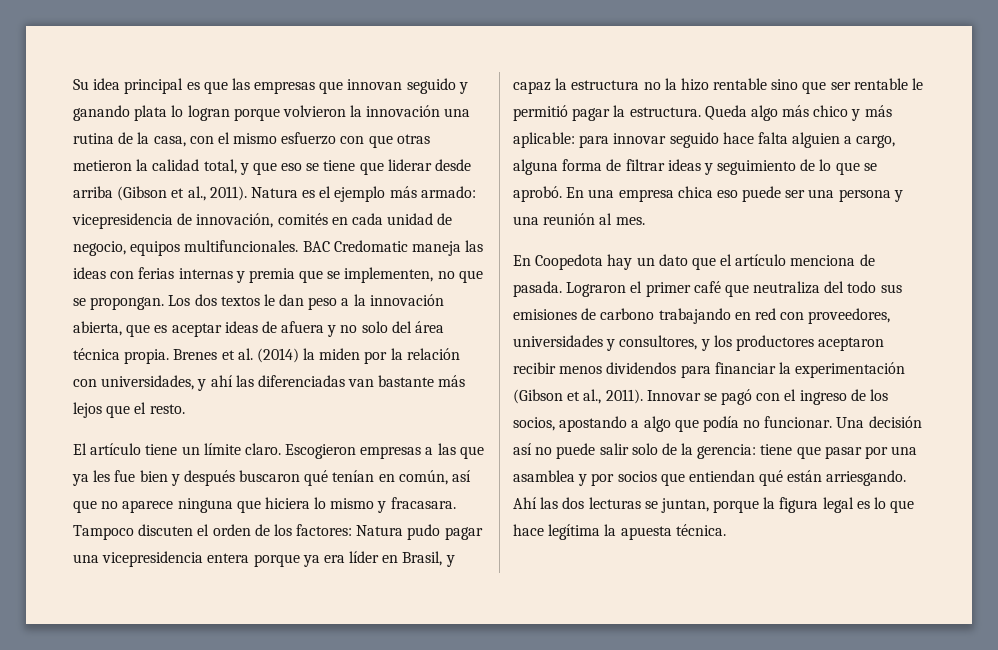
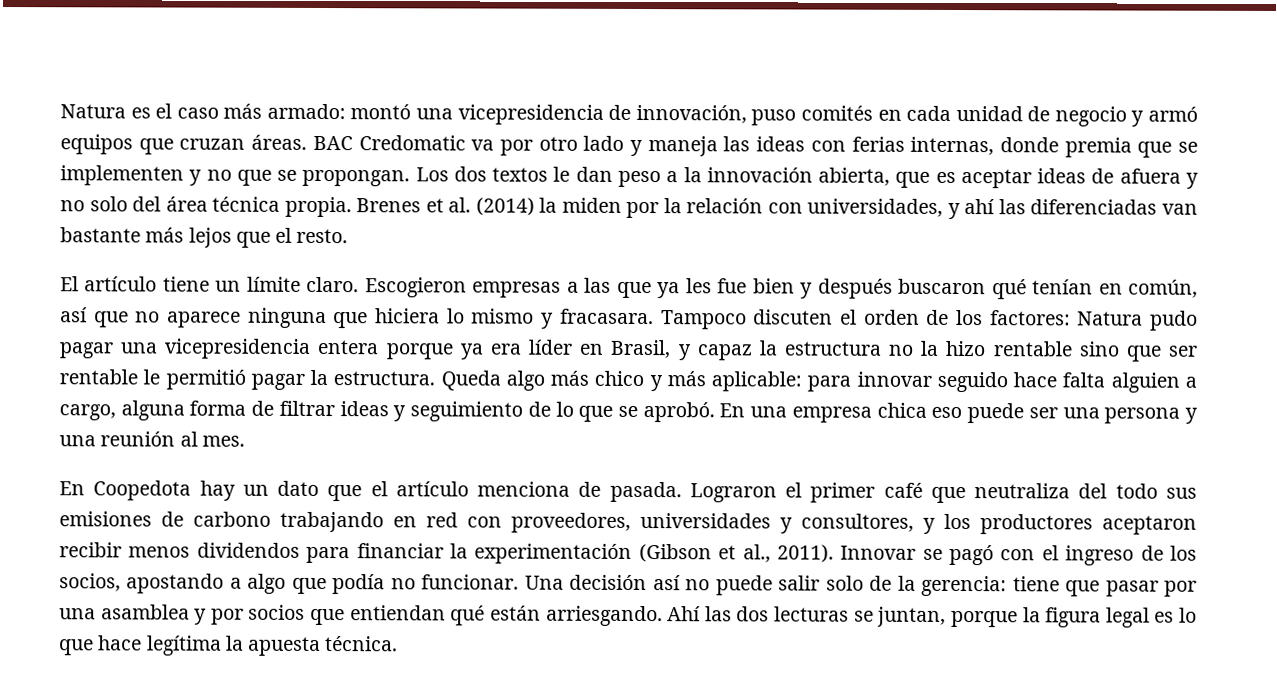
- Su idea principal es que las empresas que innovan seguido y ganando plata lo logran porque volvieron la innovación una rutina de la casa, con el mismo esfuerzo con que otras metieron la calidad total, y que eso se tiene que liderar desde arriba (Gibson et al., 2011). Natura es el ejemplo más armado: vicepresidencia de innovación, comités en cada unidad de negocio, equipos multifuncionales. BAC Credomatic maneja las ideas con ferias internas y premia que se implementen, no que se propongan.
+ Natura es el caso más armado: montó una vicepresidencia de innovación, puso comités en cada unidad de negocio y armó equipos que cruzan áreas. BAC Credomatic va por otro lado y maneja las ideas con ferias internas, donde premia que se implementen y no que se propongan.

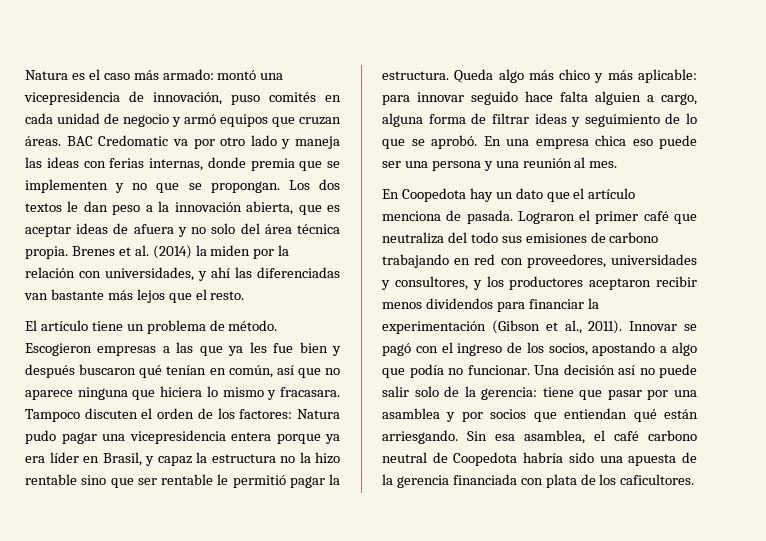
- El artículo tiene un límite claro.
+ El artículo tiene un problema de método.
- Ahí las dos lecturas se juntan, porque la figura legal es lo que hace legítima la apuesta técnica.
+ Sin esa asamblea, el café carbono neutral de Coopedota habría sido una apuesta de la gerencia financiada con plata de los caficultores.

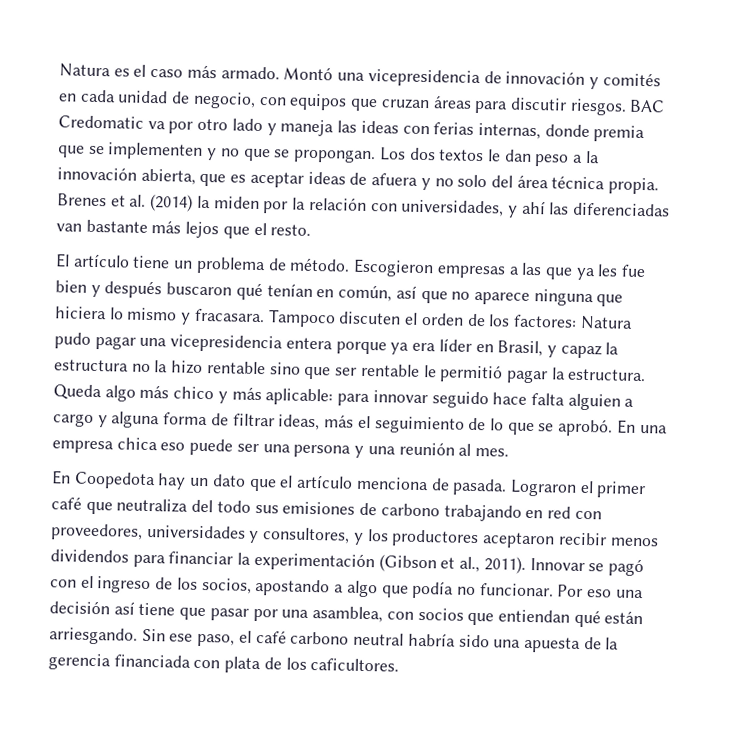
- Natura es el caso más armado: montó una vicepresidencia de innovación, puso comités en cada unidad de negocio y armó equipos que cruzan áreas.
+ Natura es el caso más armado. Montó una vicepresidencia de innovación y comités en cada unidad de negocio, con equipos que cruzan áreas para discutir riesgos.
- Queda algo más chico y más aplicable: para innovar seguido hace falta alguien a cargo, alguna forma de filtrar ideas y seguimiento de lo que se aprobó.
+ Queda algo más chico y más aplicable: para innovar seguido hace falta alguien a cargo y alguna forma de filtrar ideas, más el seguimiento de lo que se aprobó.
- Una decisión así no puede salir solo de la gerencia: tiene que pasar por una asamblea y por socios que entiendan qué están arriesgando.
+ Por eso una decisión así tiene que pasar por una asamblea, con socios que entiendan qué están arriesgando.
- Sin esa asamblea, el café carbono neutral de Coopedota habría sido una apuesta de la gerencia financiada con plata de los caficultores.
+ Sin ese paso, el café carbono neutral habría sido una apuesta de la gerencia financiada con plata de los caficultores.

